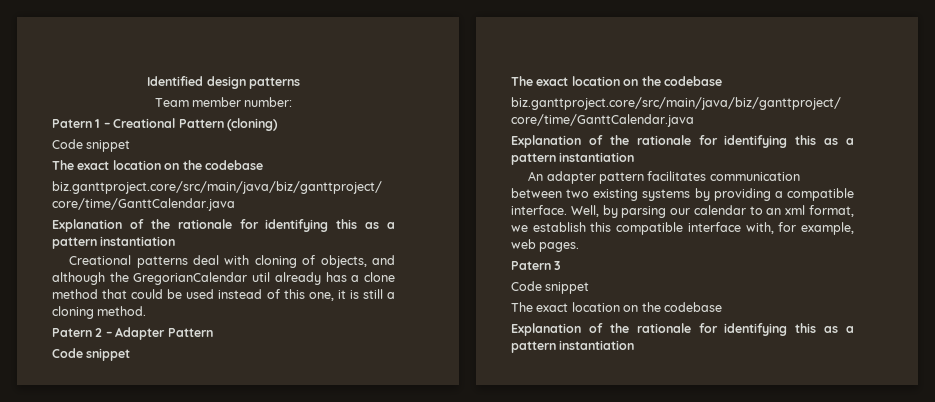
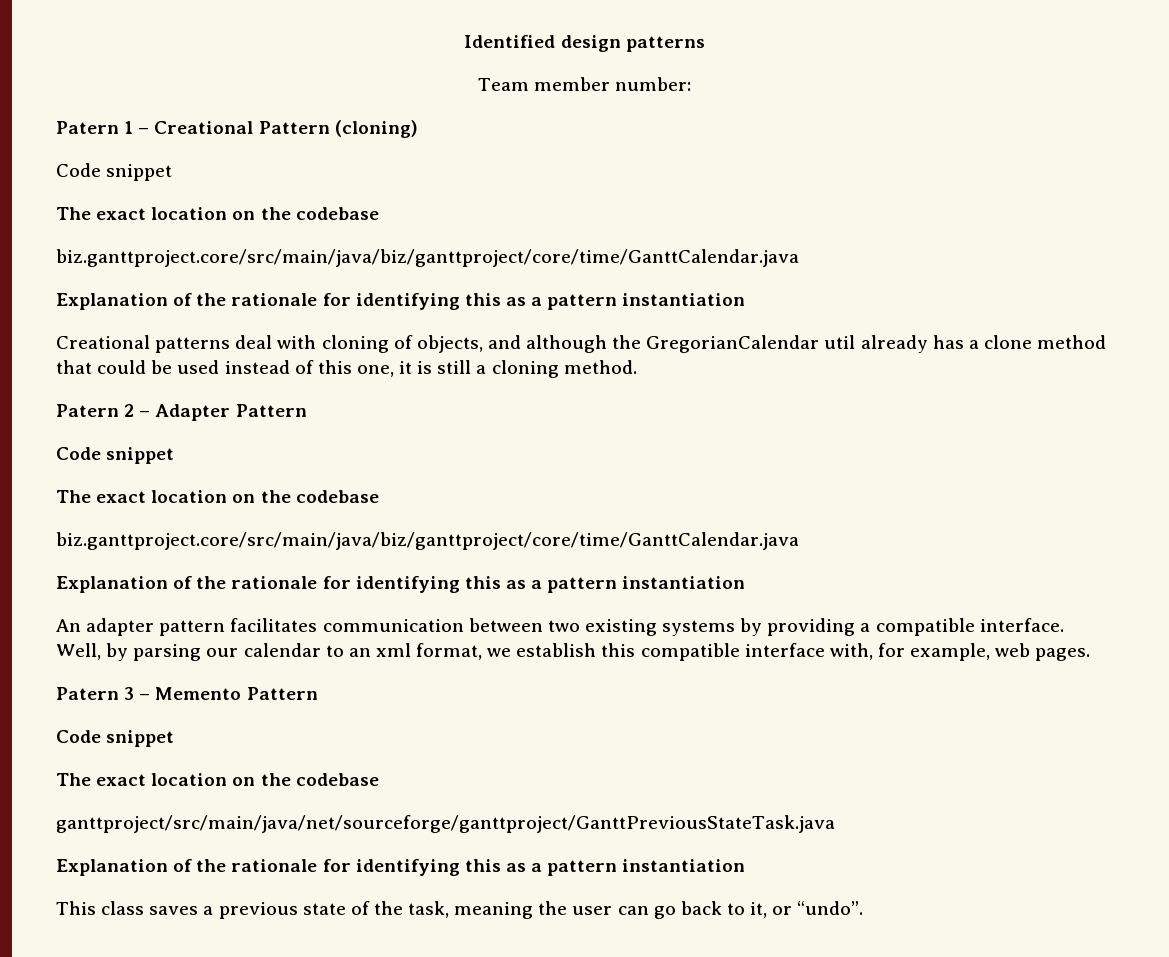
- Patern 3
+ Patern 3 – Memento Pattern
  Code snippet
  The exact location on the codebase
+ ganttproject/src/main/java/net/sourceforge/ganttproject/GanttPreviousStateTask.java
+ This class saves a previous state of the task, meaning the user can go back to it, or “undo”.

